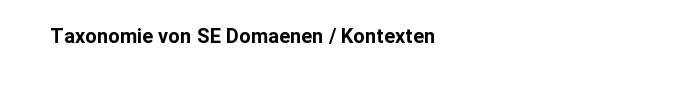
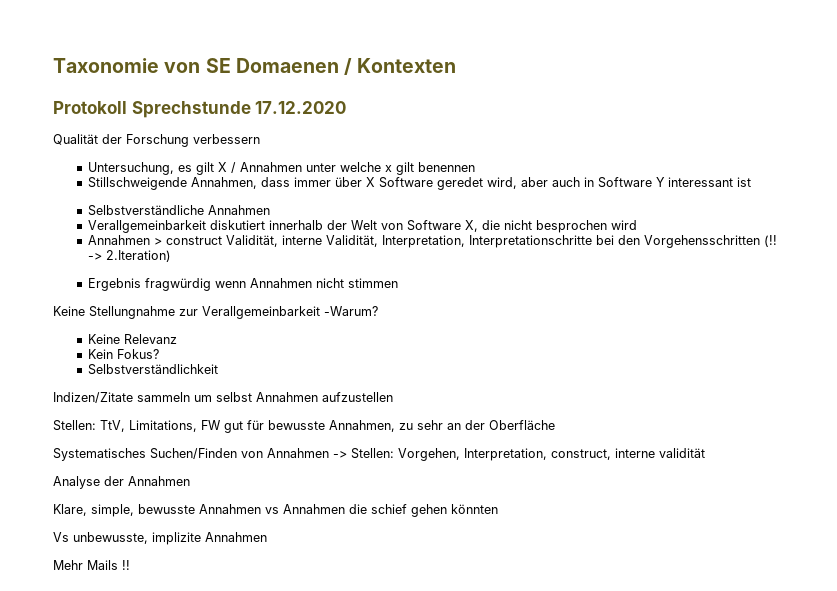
+ Protokoll Sprechstunde 17.12.2020
+ Qualität der Forschung verbessern
+ Untersuchung, es gilt X / Annahmen unter welche x gilt benennen
+ Stillschweigende Annahmen, dass immer über X Software geredet wird, aber auch in Software Y interessant ist
+ Selbstverständliche Annahmen
+ Verallgemeinbarkeit diskutiert innerhalb der Welt von Software X, die nicht besprochen wird
+ Annahmen > construct Validität, interne Validität, Interpretation, Interpretationschritte bei den Vorgehensschritten (!! -> 2.Iteration)
+ Ergebnis fragwürdig wenn Annahmen nicht stimmen
+ Keine Stellungnahme zur Verallgemeinbarkeit -Warum?
+ Keine Relevanz
+ Kein Fokus?
+ Selbstverständlichkeit
+ Indizen/Zitate sammeln um selbst Annahmen aufzustellen
+ Stellen: TtV, Limitations, FW gut für bewusste Annahmen, zu sehr an der Oberfläche
+ Systematisches Suchen/Finden von Annahmen -> Stellen: Vorgehen, Interpretation, construct, interne validität
+ Analyse der Annahmen
+ Klare, simple, bewusste Annahmen vs Annahmen die schief gehen könnten
+ Vs unbewusste, implizite Annahmen
+ Mehr Mails !!

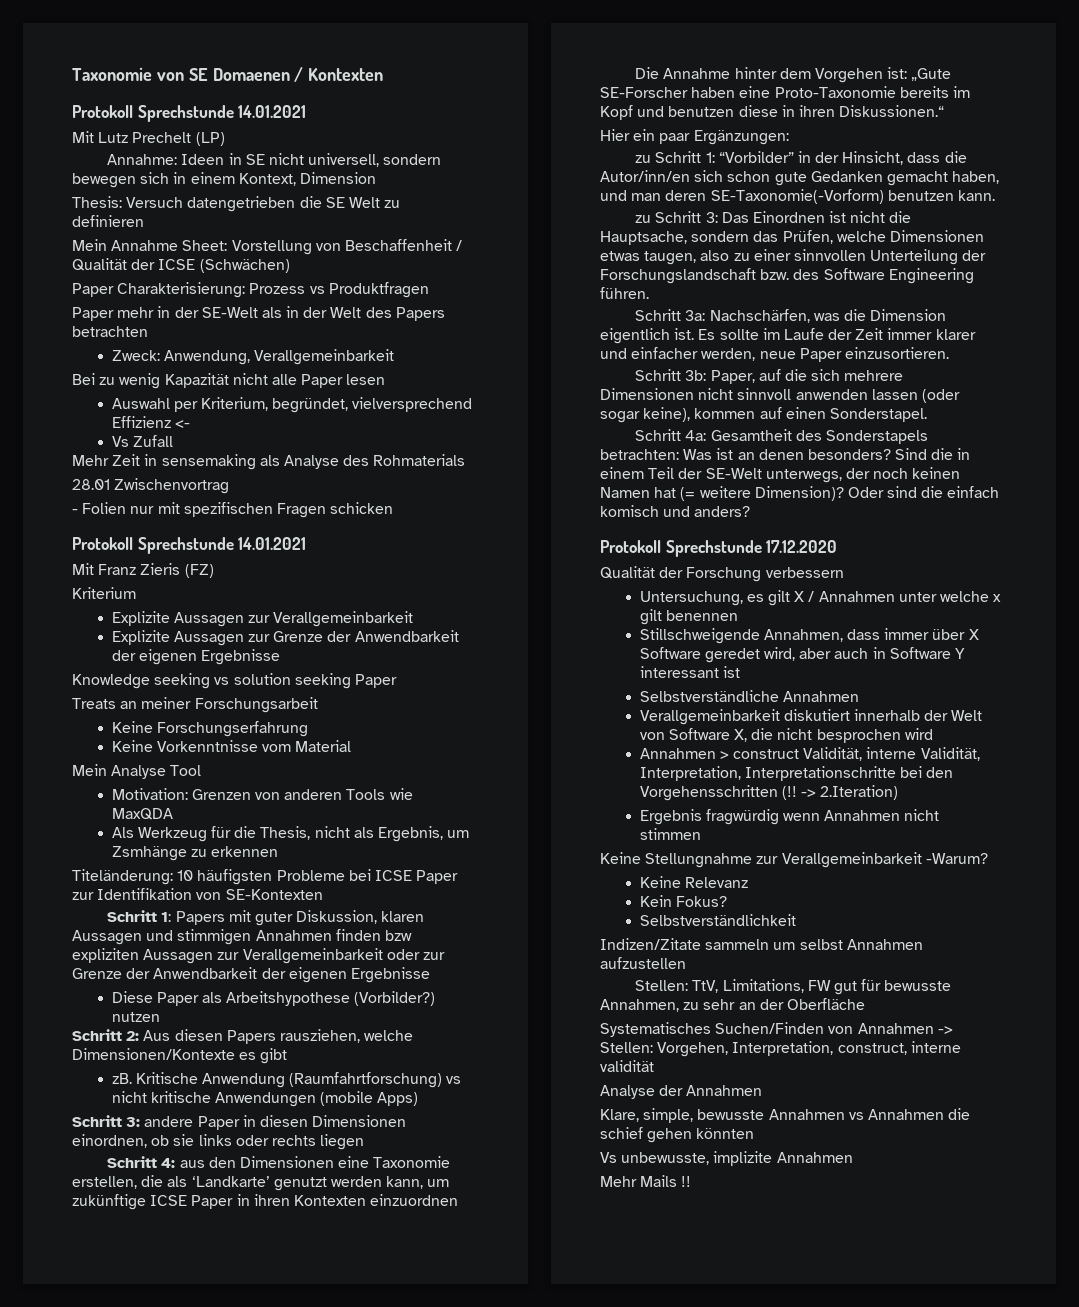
  Taxonomie von SE Domaenen / Kontexten
+ Protokoll Sprechstunde 14.01.2021
+ Mit Lutz Prechelt (LP)
+ Annahme: Ideen in SE nicht universell, sondern bewegen sich in einem Kontext, Dimension
+ Thesis: Versuch datengetrieben die SE Welt zu definieren
+ Mein Annahme Sheet: Vorstellung von Beschaffenheit / Qualität der ICSE (Schwächen)
+ Paper Charakterisierung: Prozess vs Produktfragen
+ Paper mehr in der SE-Welt als in der Welt des Papers betrachten
+ Zweck: Anwendung, Verallgemeinbarkeit
+ Bei zu wenig Kapazität nicht alle Paper lesen
+ Auswahl per Kriterium, begründet, vielversprechend Effizienz <-
+ Vs Zufall
+ Mehr Zeit in sensemaking als Analyse des Rohmaterials
+ 28.01 Zwischenvortrag
+ - Folien nur mit spezifischen Fragen schicken
+ Protokoll Sprechstunde 14.01.2021
+ Mit Franz Zieris (FZ)
+ Kriterium
+ Explizite Aussagen zur Verallgemeinbarkeit
+ Explizite Aussagen zur Grenze der Anwendbarkeit der eigenen Ergebnisse
+ Knowledge seeking vs solution seeking Paper
+ Treats an meiner Forschungsarbeit
+ Keine Forschungserfahrung
+ Keine Vorkenntnisse vom Material
+ Mein Analyse Tool
+ Motivation: Grenzen von anderen Tools wie MaxQDA
+ Als Werkzeug für die Thesis, nicht als Ergebnis, um Zsmhänge zu erkennen
+ Titeländerung: 10 häufigsten Probleme bei ICSE Paper zur Identifikation von SE-Kontexten
+ Schritt 1: Papers mit guter Diskussion, klaren Aussagen und stimmigen Annahmen finden bzw expliziten Aussagen zur Verallgemeinbarkeit oder zur Grenze der Anwendbarkeit der eigenen Ergebnisse
+ Diese Paper als Arbeitshypothese (Vorbilder?) nutzen
+ Schritt 2: Aus diesen Papers rausziehen, welche Dimensionen/Kontexte es gibt
+ zB. Kritische Anwendung (Raumfahrtforschung) vs nicht kritische Anwendungen (mobile Apps)
+ Schritt 3: andere Paper in diesen Dimensionen einordnen, ob sie links oder rechts liegen
+ Schritt 4: aus den Dimensionen eine Taxonomie erstellen, die als ‘Landkarte’ genutzt werden kann, um zukünftige ICSE Paper in ihren Kontexten einzuordnen
+ Die Annahme hinter dem Vorgehen ist: „Gute SE-Forscher haben eine Proto-Taxonomie bereits im Kopf und benutzen diese in ihren Diskussionen.“
+ Hier ein paar Ergänzungen:
+ zu Schritt 1: “Vorbilder” in der Hinsicht, dass die Autor/inn/en sich schon gute Gedanken gemacht haben, und man deren SE-Taxonomie(-Vorform) benutzen kann.
+ zu Schritt 3: Das Einordnen ist nicht die Hauptsache, sondern das Prüfen, welche Dimensionen etwas taugen, also zu einer sinnvollen Unterteilung der Forschungslandschaft bzw. des Software Engineering führen.
+ Schritt 3a: Nachschärfen, was die Dimension eigentlich ist. Es sollte im Laufe der Zeit immer klarer und einfacher werden, neue Paper einzusortieren.
+ Schritt 3b: Paper, auf die sich mehrere Dimensionen nicht sinnvoll anwenden lassen (oder sogar keine), kommen auf einen Sonderstapel.
+ Schritt 4a: Gesamtheit des Sonderstapels betrachten: Was ist an denen besonders? Sind die in einem Teil der SE-Welt unterwegs, der noch keinen Namen hat (= weitere Dimension)? Oder sind die einfach komisch und anders?

